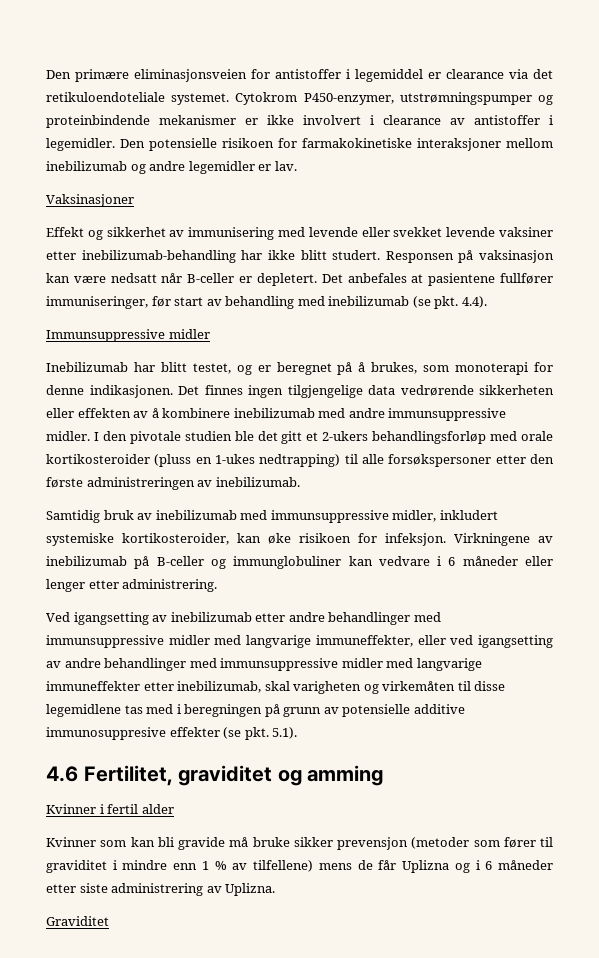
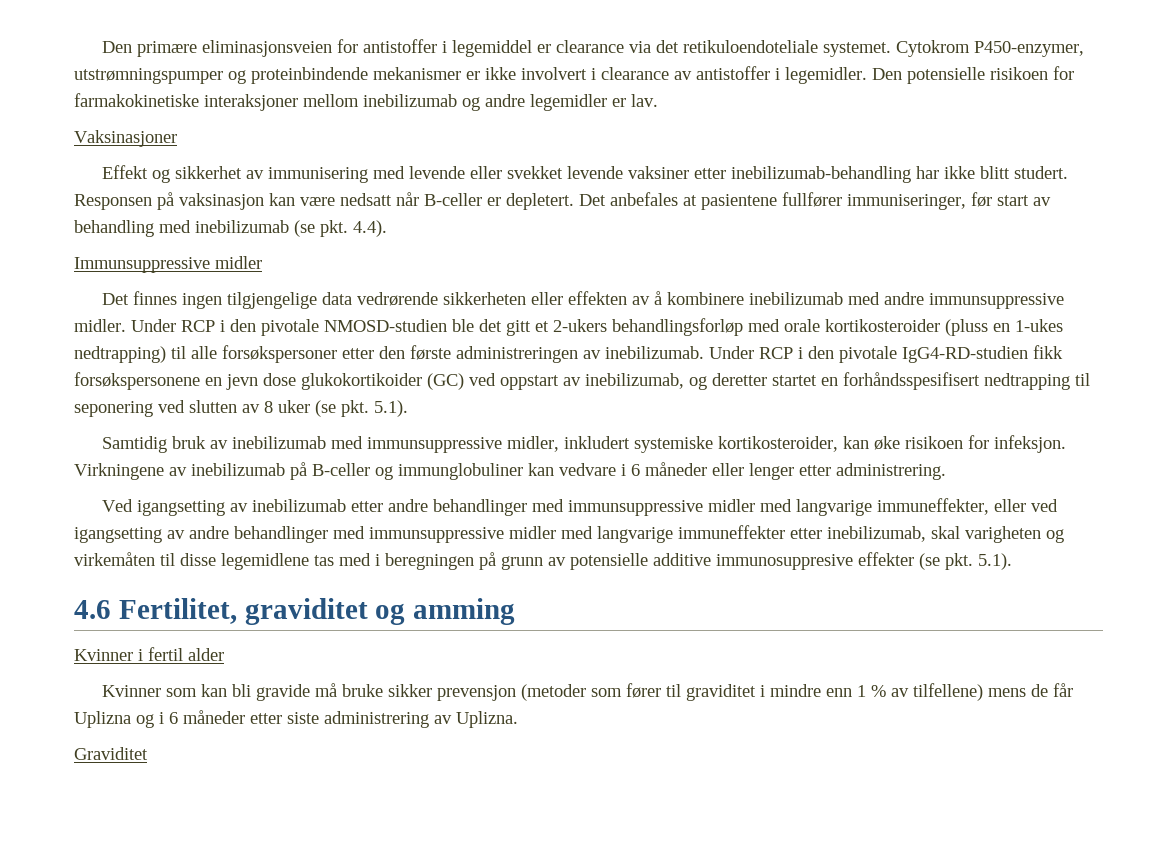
- Inebilizumab har blitt testet, og er beregnet på å brukes, som monoterapi for denne indikasjonen.
- I den pivotale studien ble det gitt et 2-ukers behandlingsforløp med orale kortikosteroider (pluss en 1-ukes nedtrapping) til alle forsøkspersoner etter den første administreringen av inebilizumab.
+ Under RCP i den pivotale NMOSD-studien ble det gitt et 2-ukers behandlingsforløp med orale kortikosteroider (pluss en 1-ukes nedtrapping) til alle forsøkspersoner etter den første administreringen av inebilizumab. Under RCP i den pivotale IgG4-RD-studien fikk forsøkspersonene en jevn dose glukokortikoider (GC) ved oppstart av inebilizumab, og deretter startet en forhåndsspesifisert nedtrapping til seponering ved slutten av 8 uker (se pkt. 5.1).

